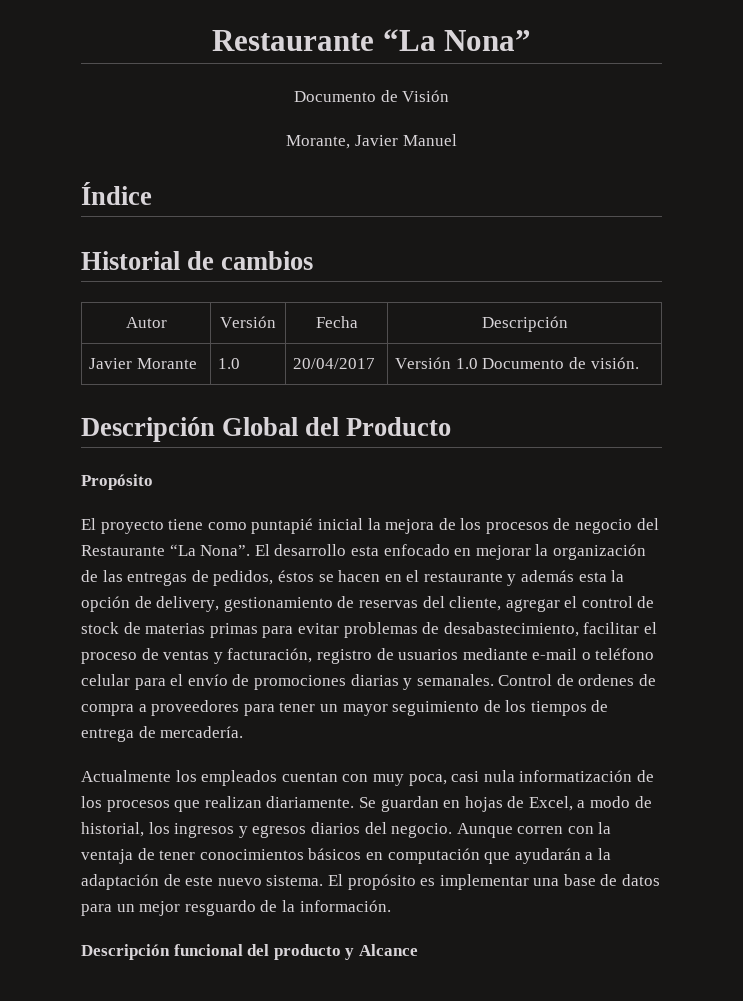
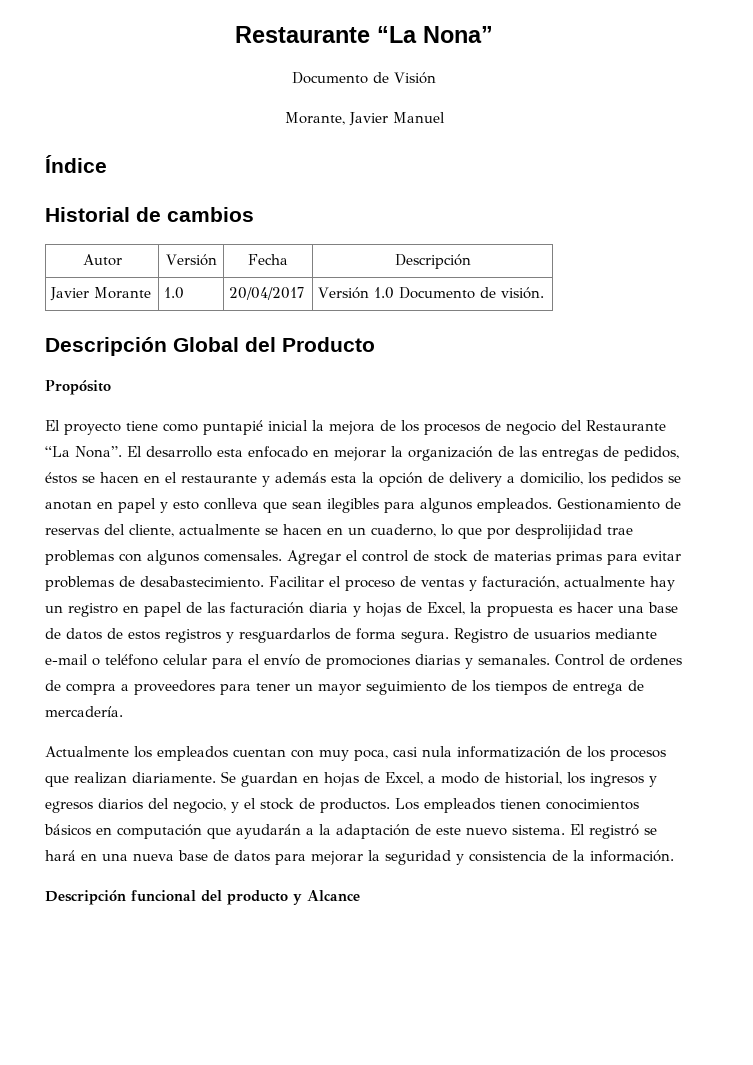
- El desarrollo esta enfocado en mejorar la organización de las entregas de pedidos, éstos se hacen en el restaurante y además esta la opción de delivery, gestionamiento de reservas del cliente, agregar el control de stock de materias primas para evitar problemas de desabastecimiento, facilitar el proceso de ventas y facturación, registro de usuarios mediante e-mail o teléfono celular para el envío de promociones diarias y semanales.
+ El desarrollo esta enfocado en mejorar la organización de las entregas de pedidos, éstos se hacen en el restaurante y además esta la opción de delivery a domicilio, los pedidos se anotan en papel y esto conlleva que sean ilegibles para algunos empleados. Gestionamiento de reservas del cliente, actualmente se hacen en un cuaderno, lo que por desprolijidad trae problemas con algunos comensales. Agregar el control de stock de materias primas para evitar problemas de desabastecimiento. Facilitar el proceso de ventas y facturación, actualmente hay un registro en papel de las facturación diaria y hojas de Excel, la propuesta es hacer una base de datos de estos registros y resguardarlos de forma segura. Registro de usuarios mediante e-mail o teléfono celular para el envío de promociones diarias y semanales.
- Se guardan en hojas de Excel, a modo de historial, los ingresos y egresos diarios del negocio. Aunque corren con la ventaja de tener conocimientos básicos en computación que ayudarán a la adaptación de este nuevo sistema.
+ Se guardan en hojas de Excel, a modo de historial, los ingresos y egresos diarios del negocio, y el stock de productos. Los empleados tienen conocimientos básicos en computación que ayudarán a la adaptación de este nuevo sistema.
- El propósito es implementar una base de datos para un mejor resguardo de la información.
+ El registró se hará en una nueva base de datos para mejorar la seguridad y consistencia de la información.

